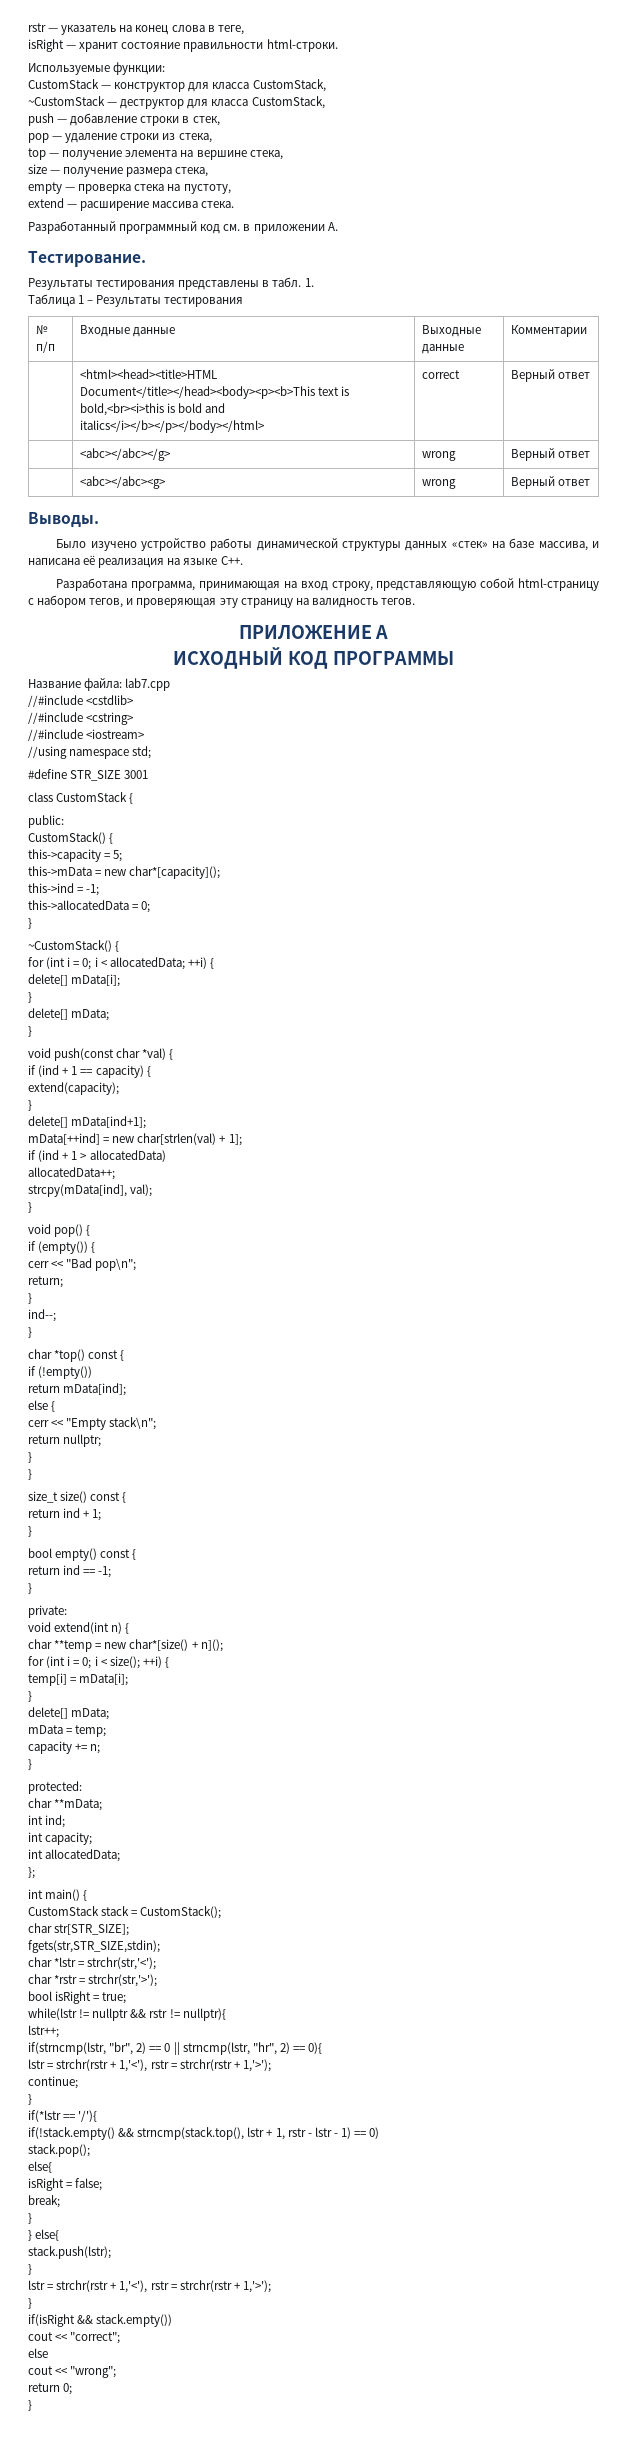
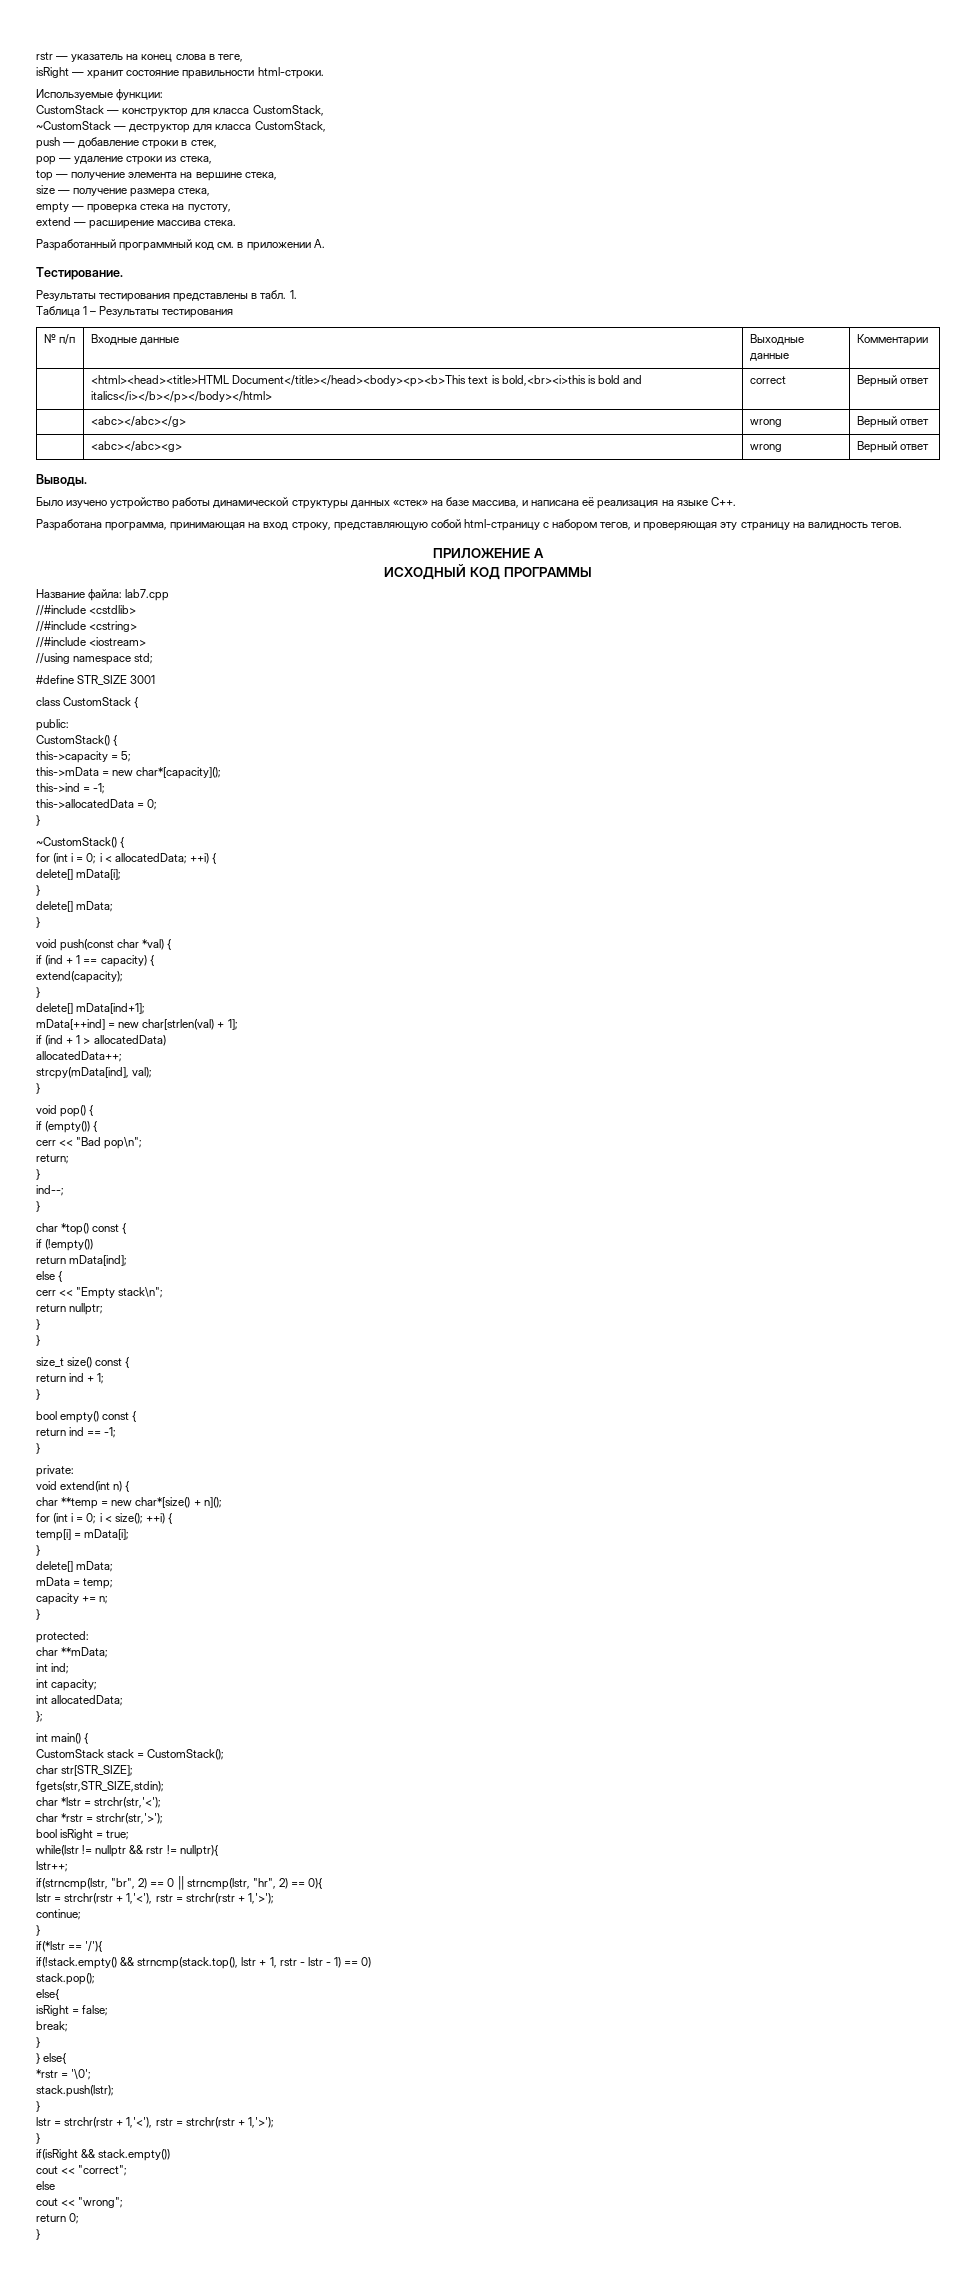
+ *rstr = '\0';

